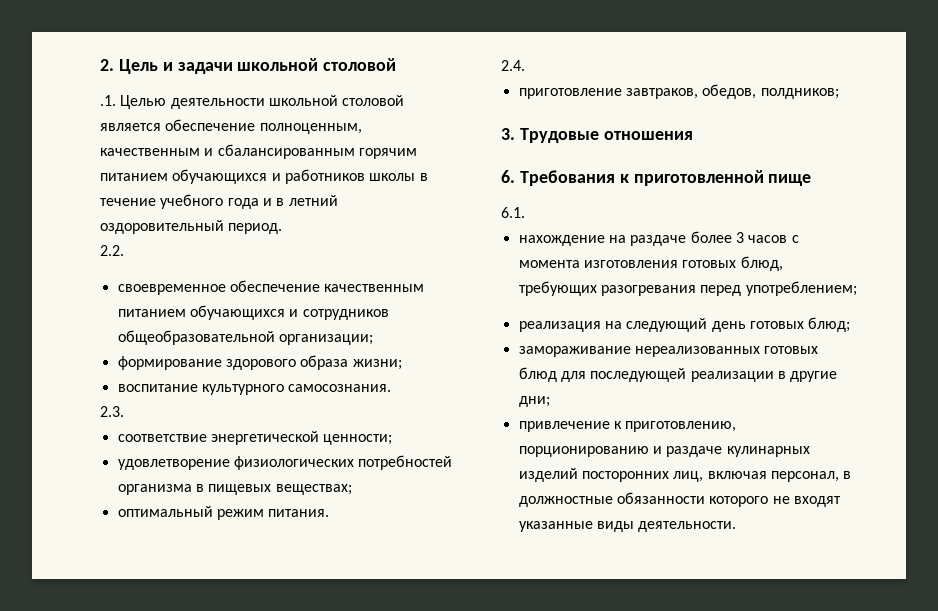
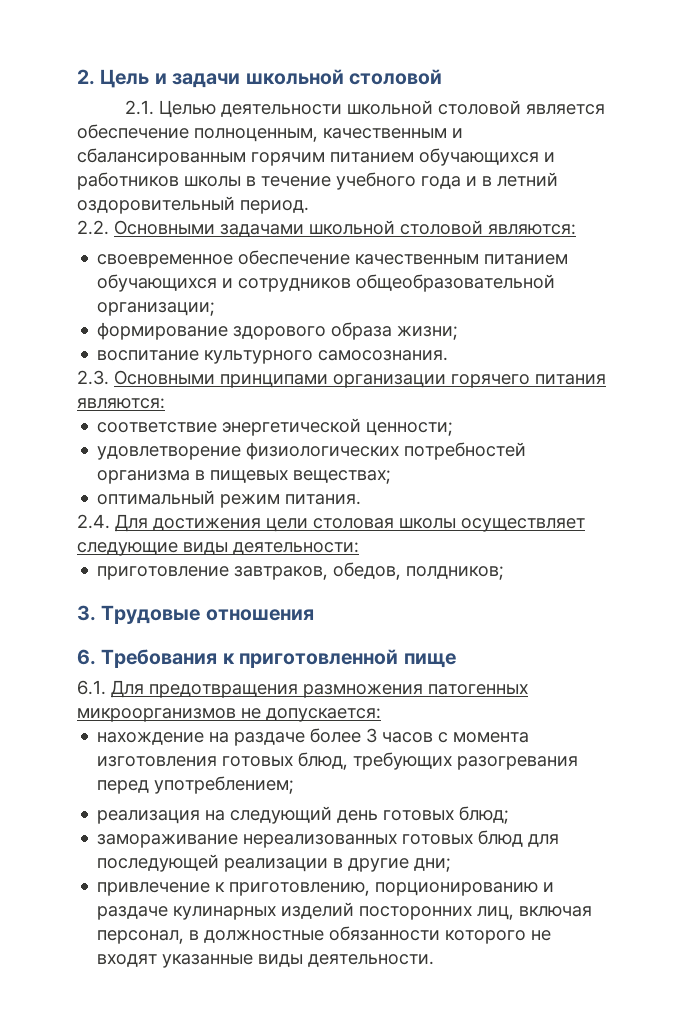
- .1. Целью деятельности школьной столовой является обеспечение полноценным, качественным и сбалансированным горячим питанием обучающихся и работников школы в течение учебного года и в летний оздоровительный период.
+ 2.1. Целью деятельности школьной столовой является обеспечение полноценным, качественным и сбалансированным горячим питанием обучающихся и работников школы в течение учебного года и в летний оздоровительный период.
- 2.2.
+ 2.2. Основными задачами школьной столовой являются:
- 2.3.
+ 2.3. Основными принципами организации горячего питания являются:
- 2.4.
+ 2.4. Для достижения цели столовая школы осуществляет следующие виды деятельности:
- 6.1.
+ 6.1. Для предотвращения размножения патогенных микроорганизмов не допускается:

